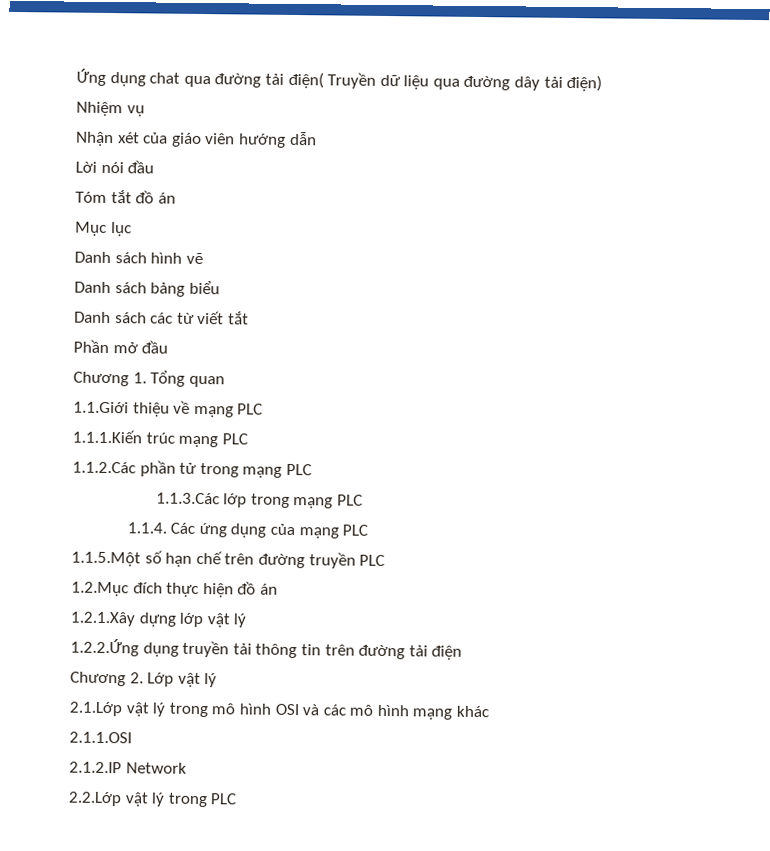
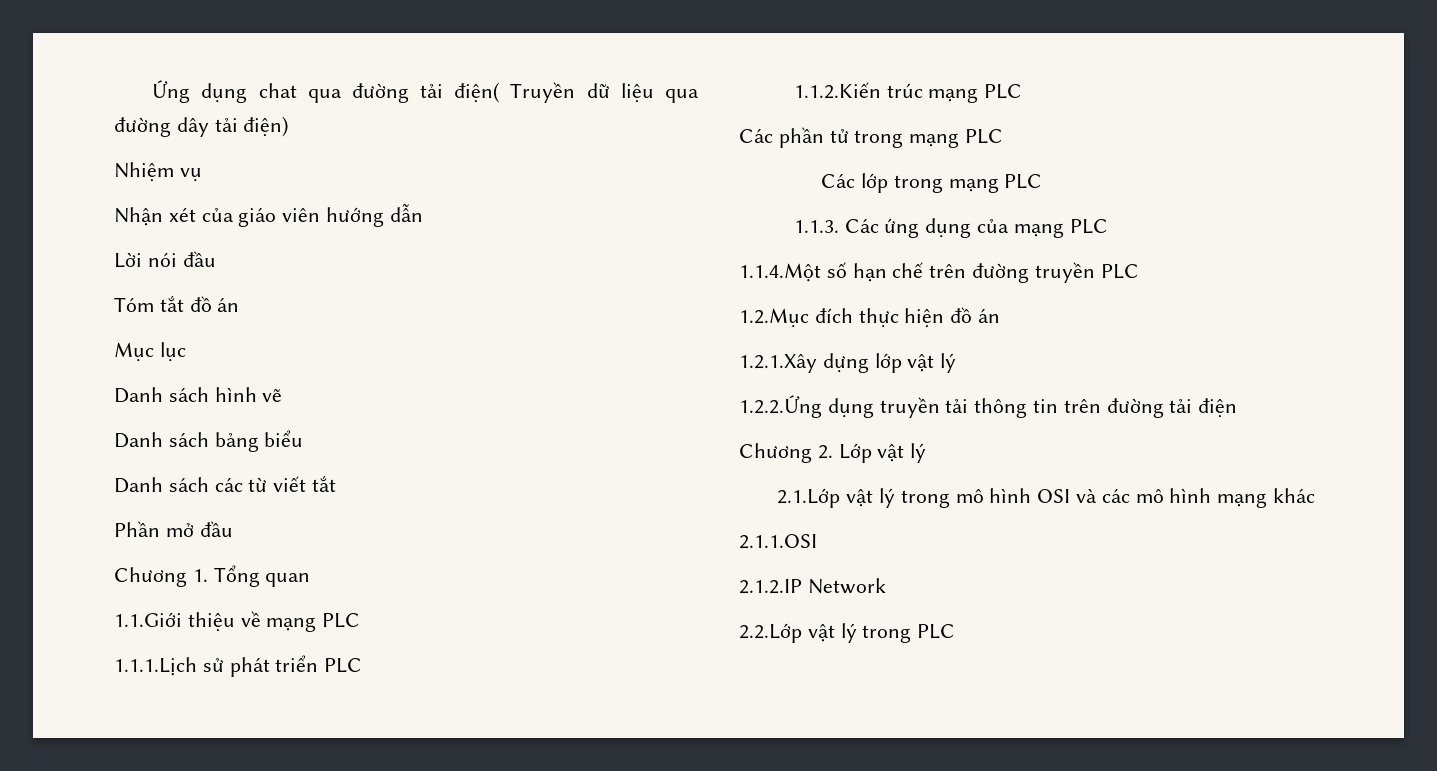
- 1.1.1.Kiến trúc mạng PLC
+ 1.1.1.Lịch sử phát triển PLC
+ 1.1.2.Kiến trúc mạng PLC
- 1.1.2.Các phần tử trong mạng PLC
+ Các phần tử trong mạng PLC
- 1.1.3.Các lớp trong mạng PLC
+ Các lớp trong mạng PLC
- 1.1.4. Các ứng dụng của mạng PLC
+ 1.1.3. Các ứng dụng của mạng PLC
- 1.1.5.Một số hạn chế trên đường truyền PLC
+ 1.1.4.Một số hạn chế trên đường truyền PLC

